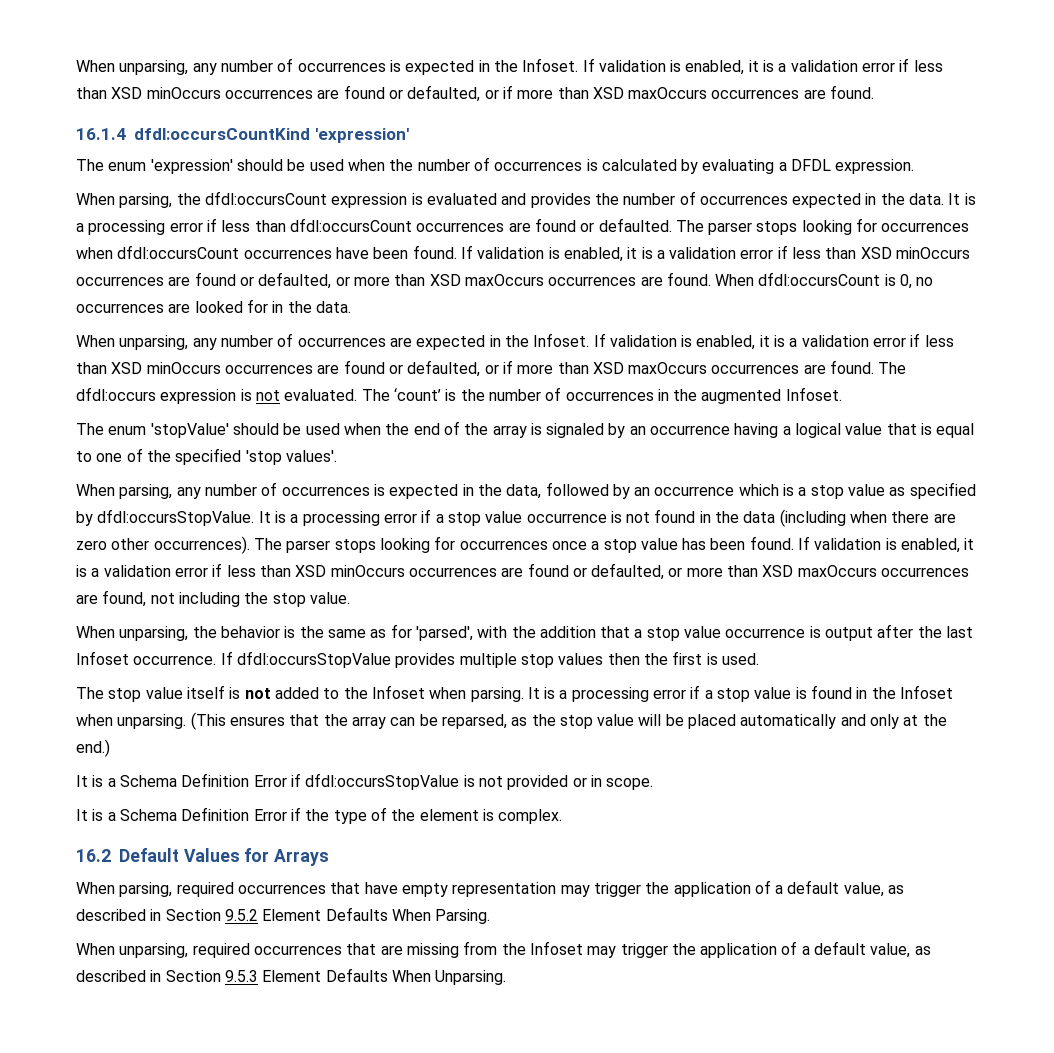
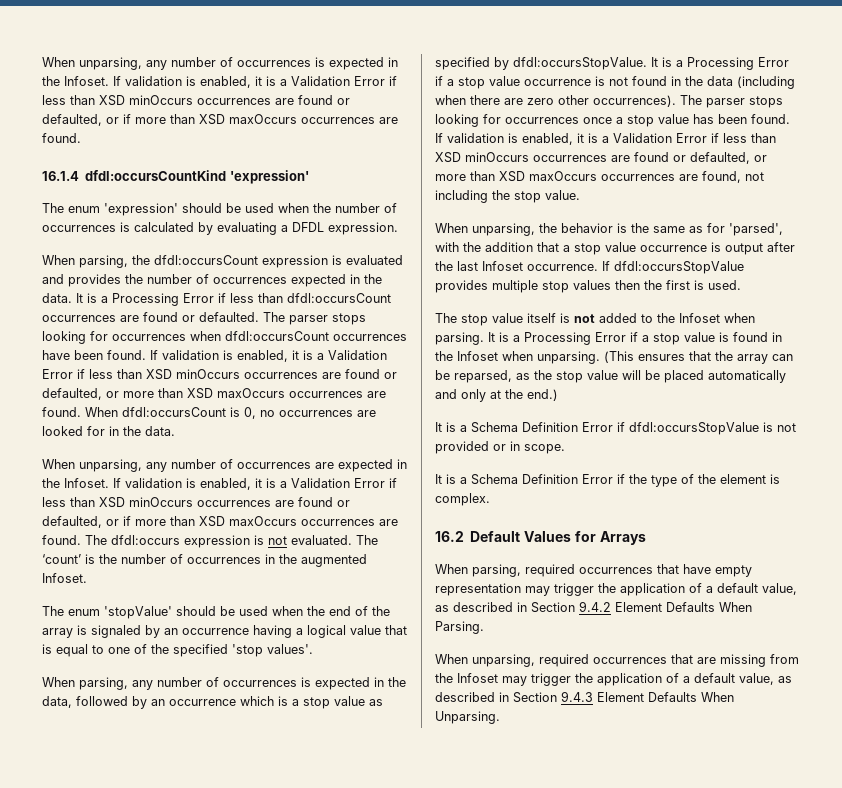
- When unparsing, any number of occurrences is expected in the Infoset. If validation is enabled, it is a validation error if less than XSD minOccurs occurrences are found or defaulted, or if more than XSD maxOccurs occurrences are found.
+ When unparsing, any number of occurrences is expected in the Infoset. If validation is enabled, it is a Validation Error if less than XSD minOccurs occurrences are found or defaulted, or if more than XSD maxOccurs occurrences are found.
- It is a processing error if less than dfdl:occursCount occurrences are found or defaulted.
+ It is a Processing Error if less than dfdl:occursCount occurrences are found or defaulted.
- If validation is enabled, it is a validation error if less than XSD minOccurs occurrences are found or defaulted, or more than XSD maxOccurs occurrences are found.
+ If validation is enabled, it is a Validation Error if less than XSD minOccurs occurrences are found or defaulted, or more than XSD maxOccurs occurrences are found.
- When unparsing, any number of occurrences are expected in the Infoset. If validation is enabled, it is a validation error if less than XSD minOccurs occurrences are found or defaulted, or if more than XSD maxOccurs occurrences are found.
+ When unparsing, any number of occurrences are expected in the Infoset. If validation is enabled, it is a Validation Error if less than XSD minOccurs occurrences are found or defaulted, or if more than XSD maxOccurs occurrences are found.
- It is a processing error if a stop value occurrence is not found in the data (including when there are zero other occurrences).
+ It is a Processing Error if a stop value occurrence is not found in the data (including when there are zero other occurrences).
- If validation is enabled, it is a validation error if less than XSD minOccurs occurrences are found or defaulted, or more than XSD maxOccurs occurrences are found, not including the stop value.
+ If validation is enabled, it is a Validation Error if less than XSD minOccurs occurrences are found or defaulted, or more than XSD maxOccurs occurrences are found, not including the stop value.
- It is a processing error if a stop value is found in the Infoset when unparsing.
+ It is a Processing Error if a stop value is found in the Infoset when unparsing.
- When parsing, required occurrences that have empty representation may trigger the application of a default value, as described in Section 9.5.2 Element Defaults When Parsing.
+ When parsing, required occurrences that have empty representation may trigger the application of a default value, as described in Section 9.4.2 Element Defaults When Parsing.
- When unparsing, required occurrences that are missing from the Infoset may trigger the application of a default value, as described in Section 9.5.3 Element Defaults When Unparsing.
+ When unparsing, required occurrences that are missing from the Infoset may trigger the application of a default value, as described in Section 9.4.3 Element Defaults When Unparsing.

